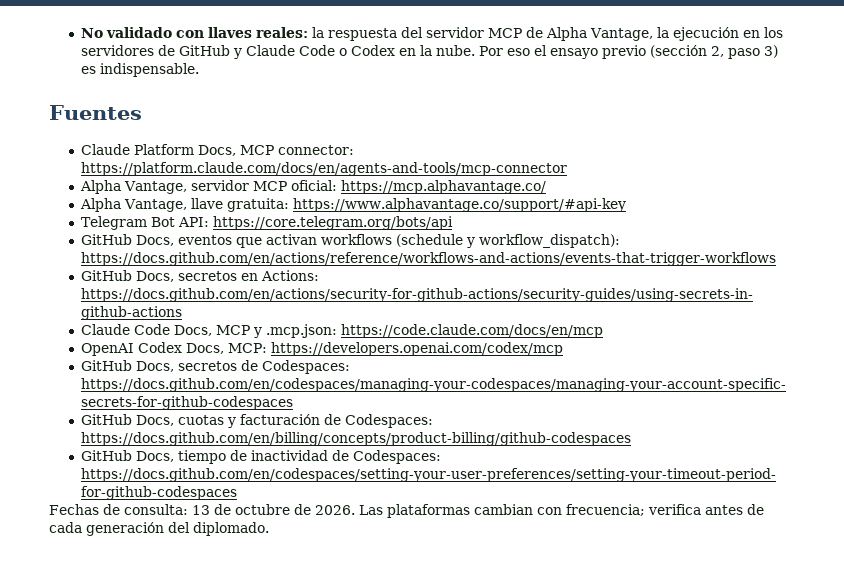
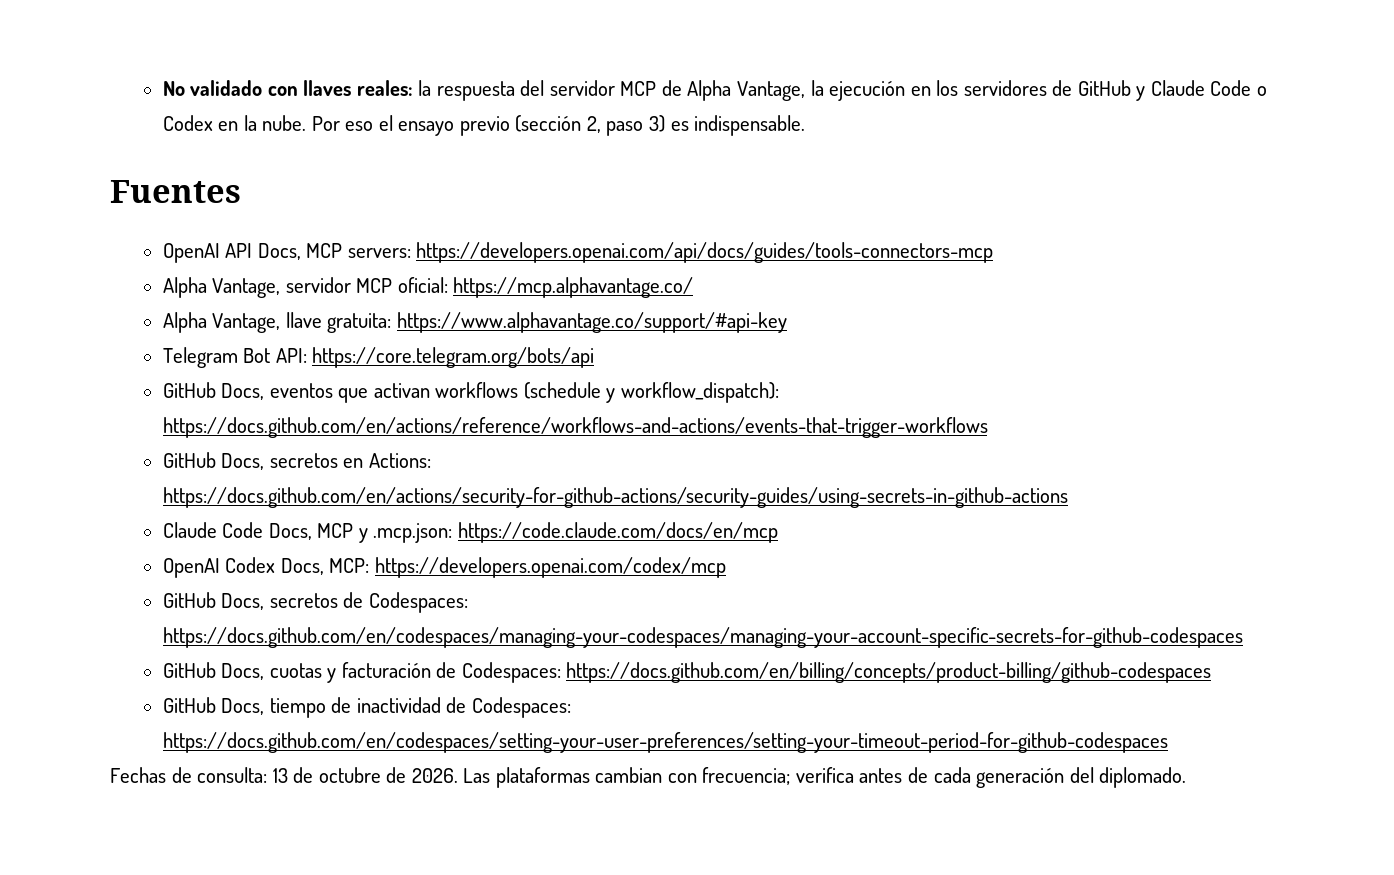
- Claude Platform Docs, MCP connector: https://platform.claude.com/docs/en/agents-and-tools/mcp-connector
+ OpenAI API Docs, MCP servers: https://developers.openai.com/api/docs/guides/tools-connectors-mcp

